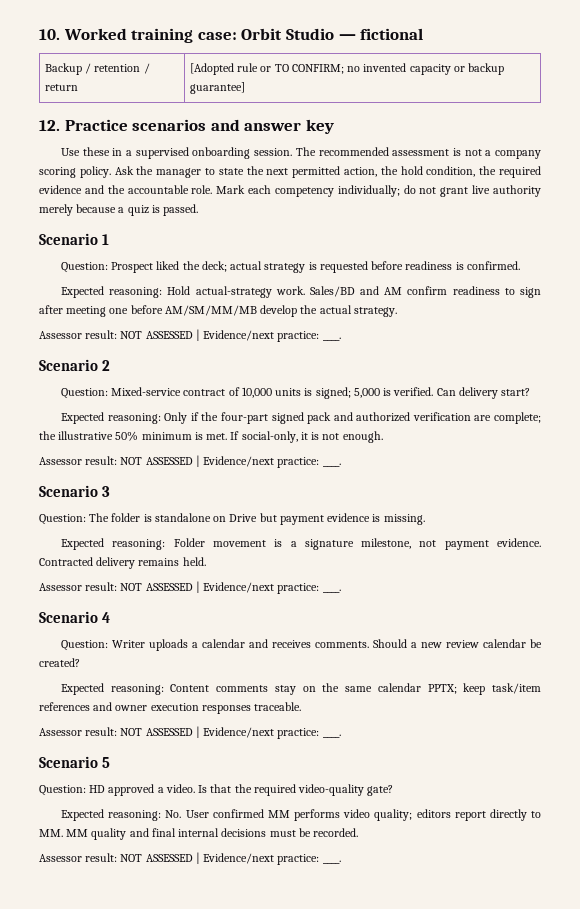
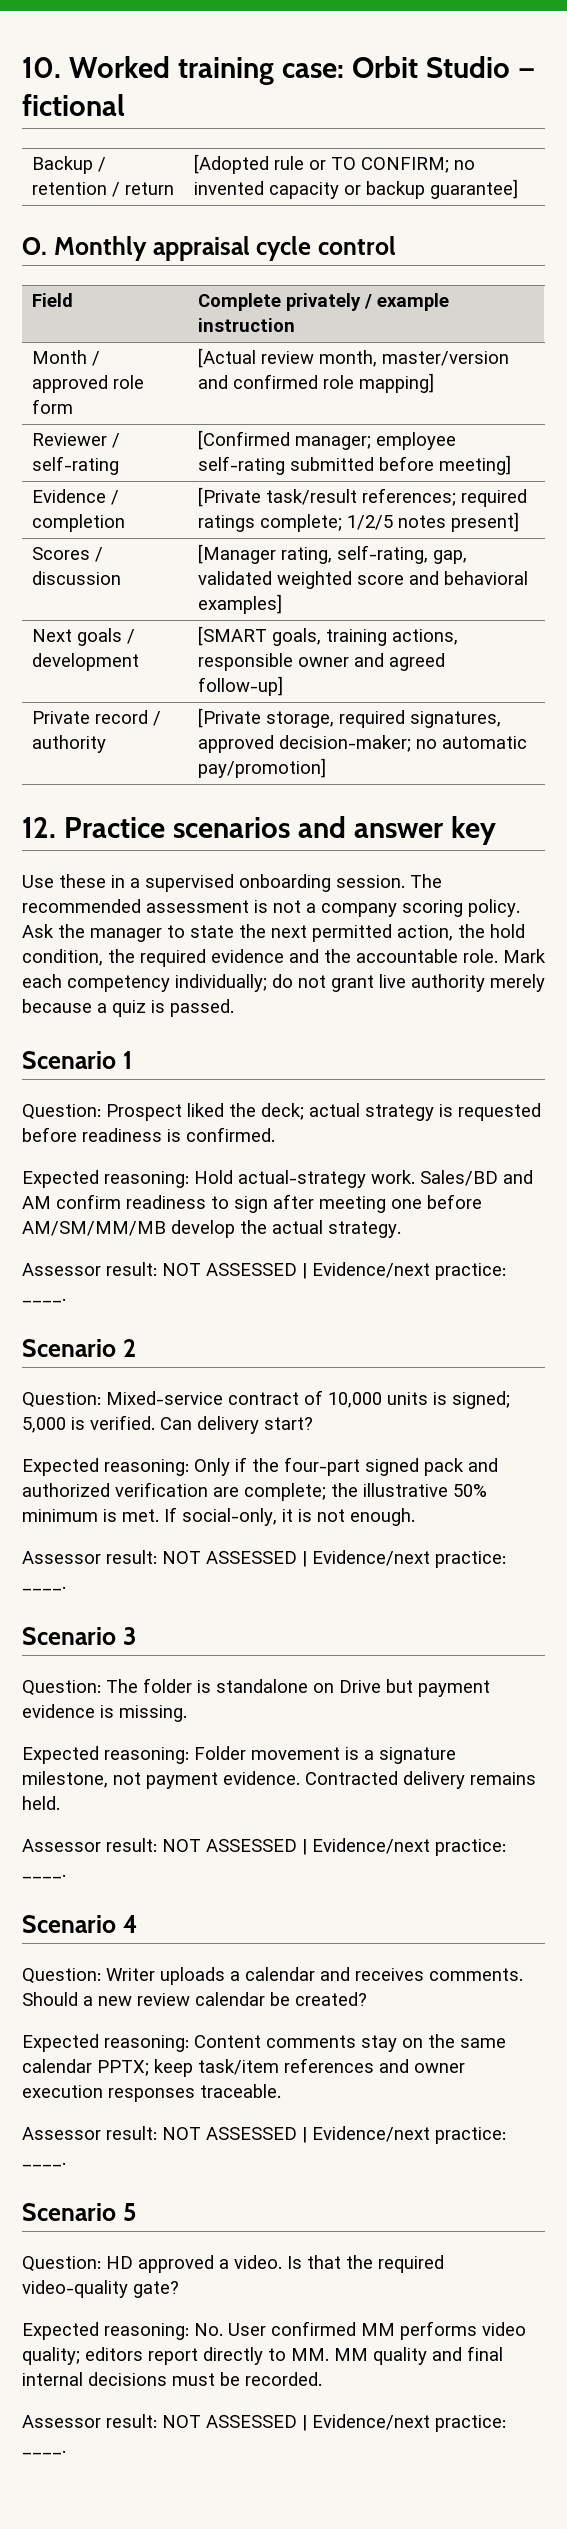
+ O. Monthly appraisal cycle control
+ Field | Complete privately / example instruction
+ Month / approved role form | [Actual review month, master/version and confirmed role mapping]
+ Reviewer / self-rating | [Confirmed manager; employee self-rating submitted before meeting]
+ Evidence / completion | [Private task/result references; required ratings complete; 1/2/5 notes present]
+ Scores / discussion | [Manager rating, self-rating, gap, validated weighted score and behavioral examples]
+ Next goals / development | [SMART goals, training actions, responsible owner and agreed follow-up]
+ Private record / authority | [Private storage, required signatures, approved decision-maker; no automatic pay/promotion]

